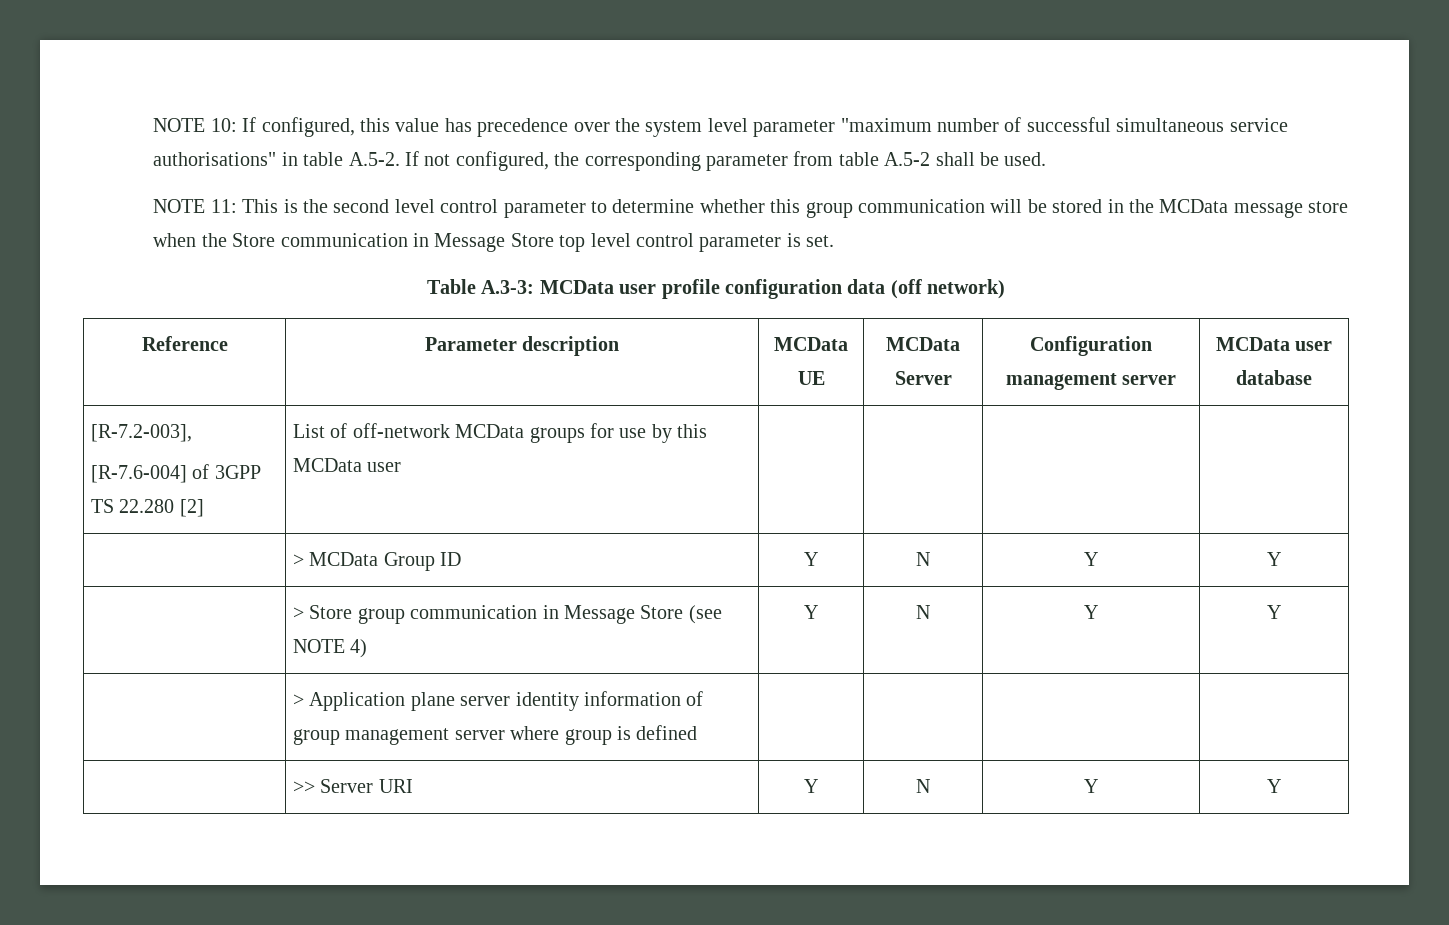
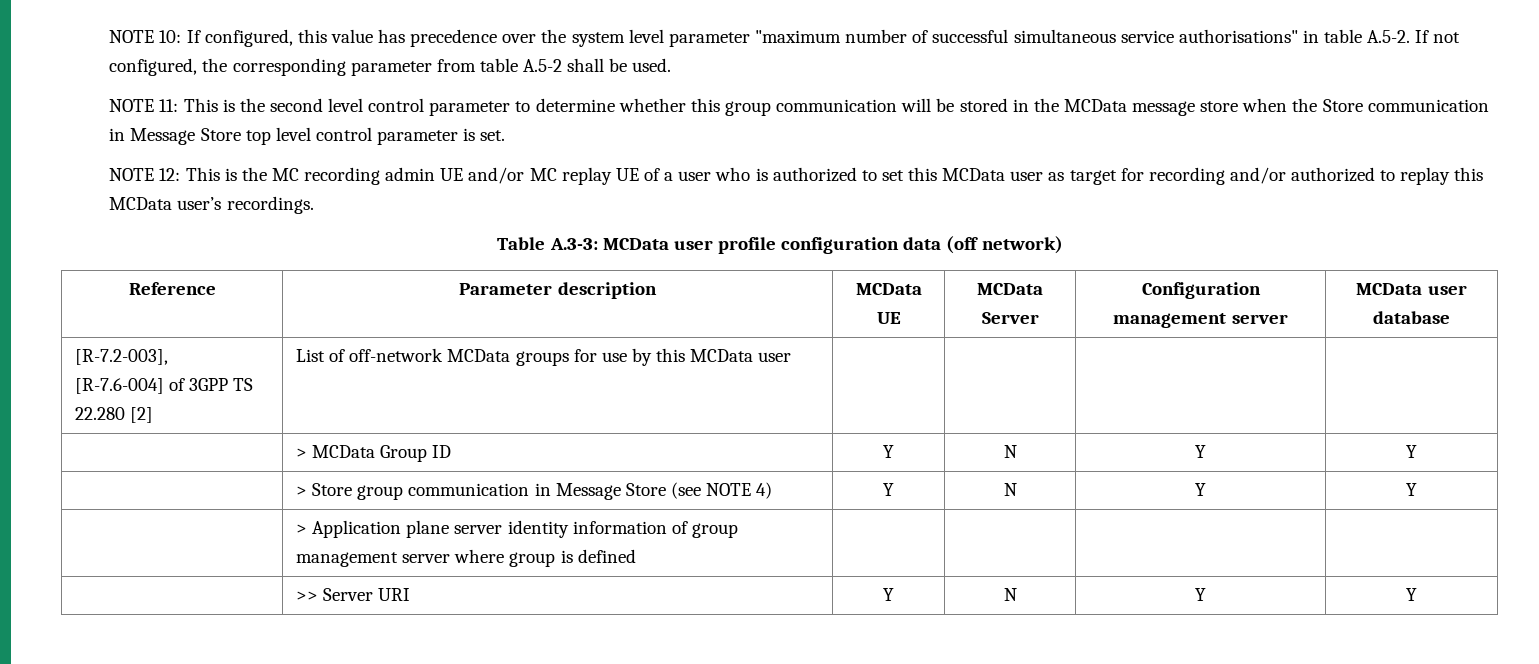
+ NOTE 12: This is the MC recording admin UE and/or MC replay UE of a user who is authorized to set this MCData user as target for recording and/or authorized to replay this MCData user’s recordings.

